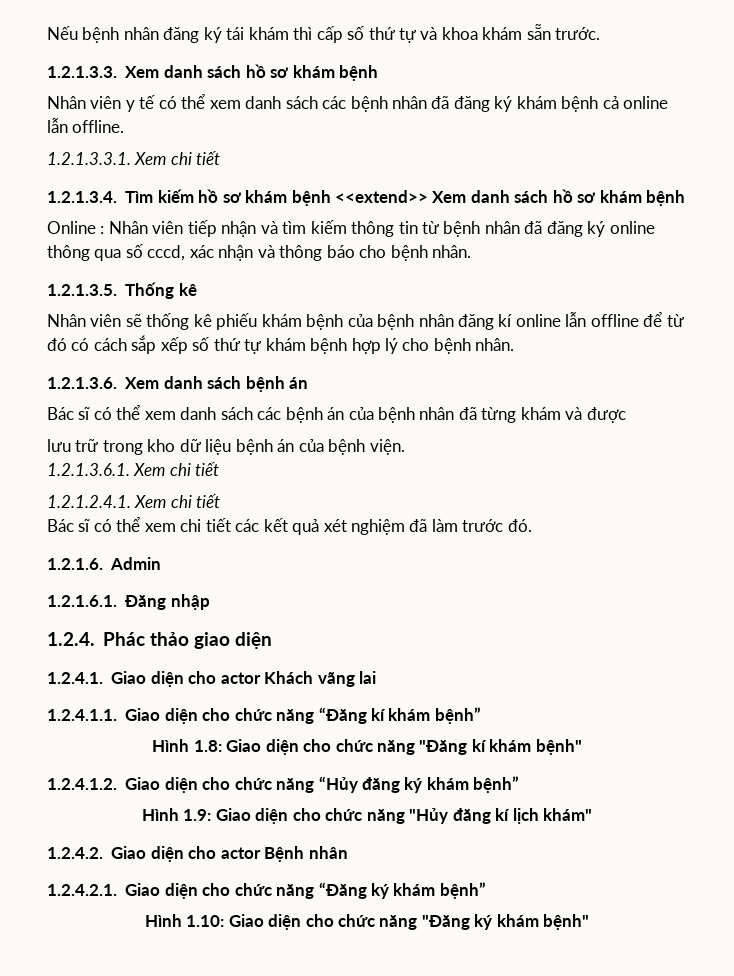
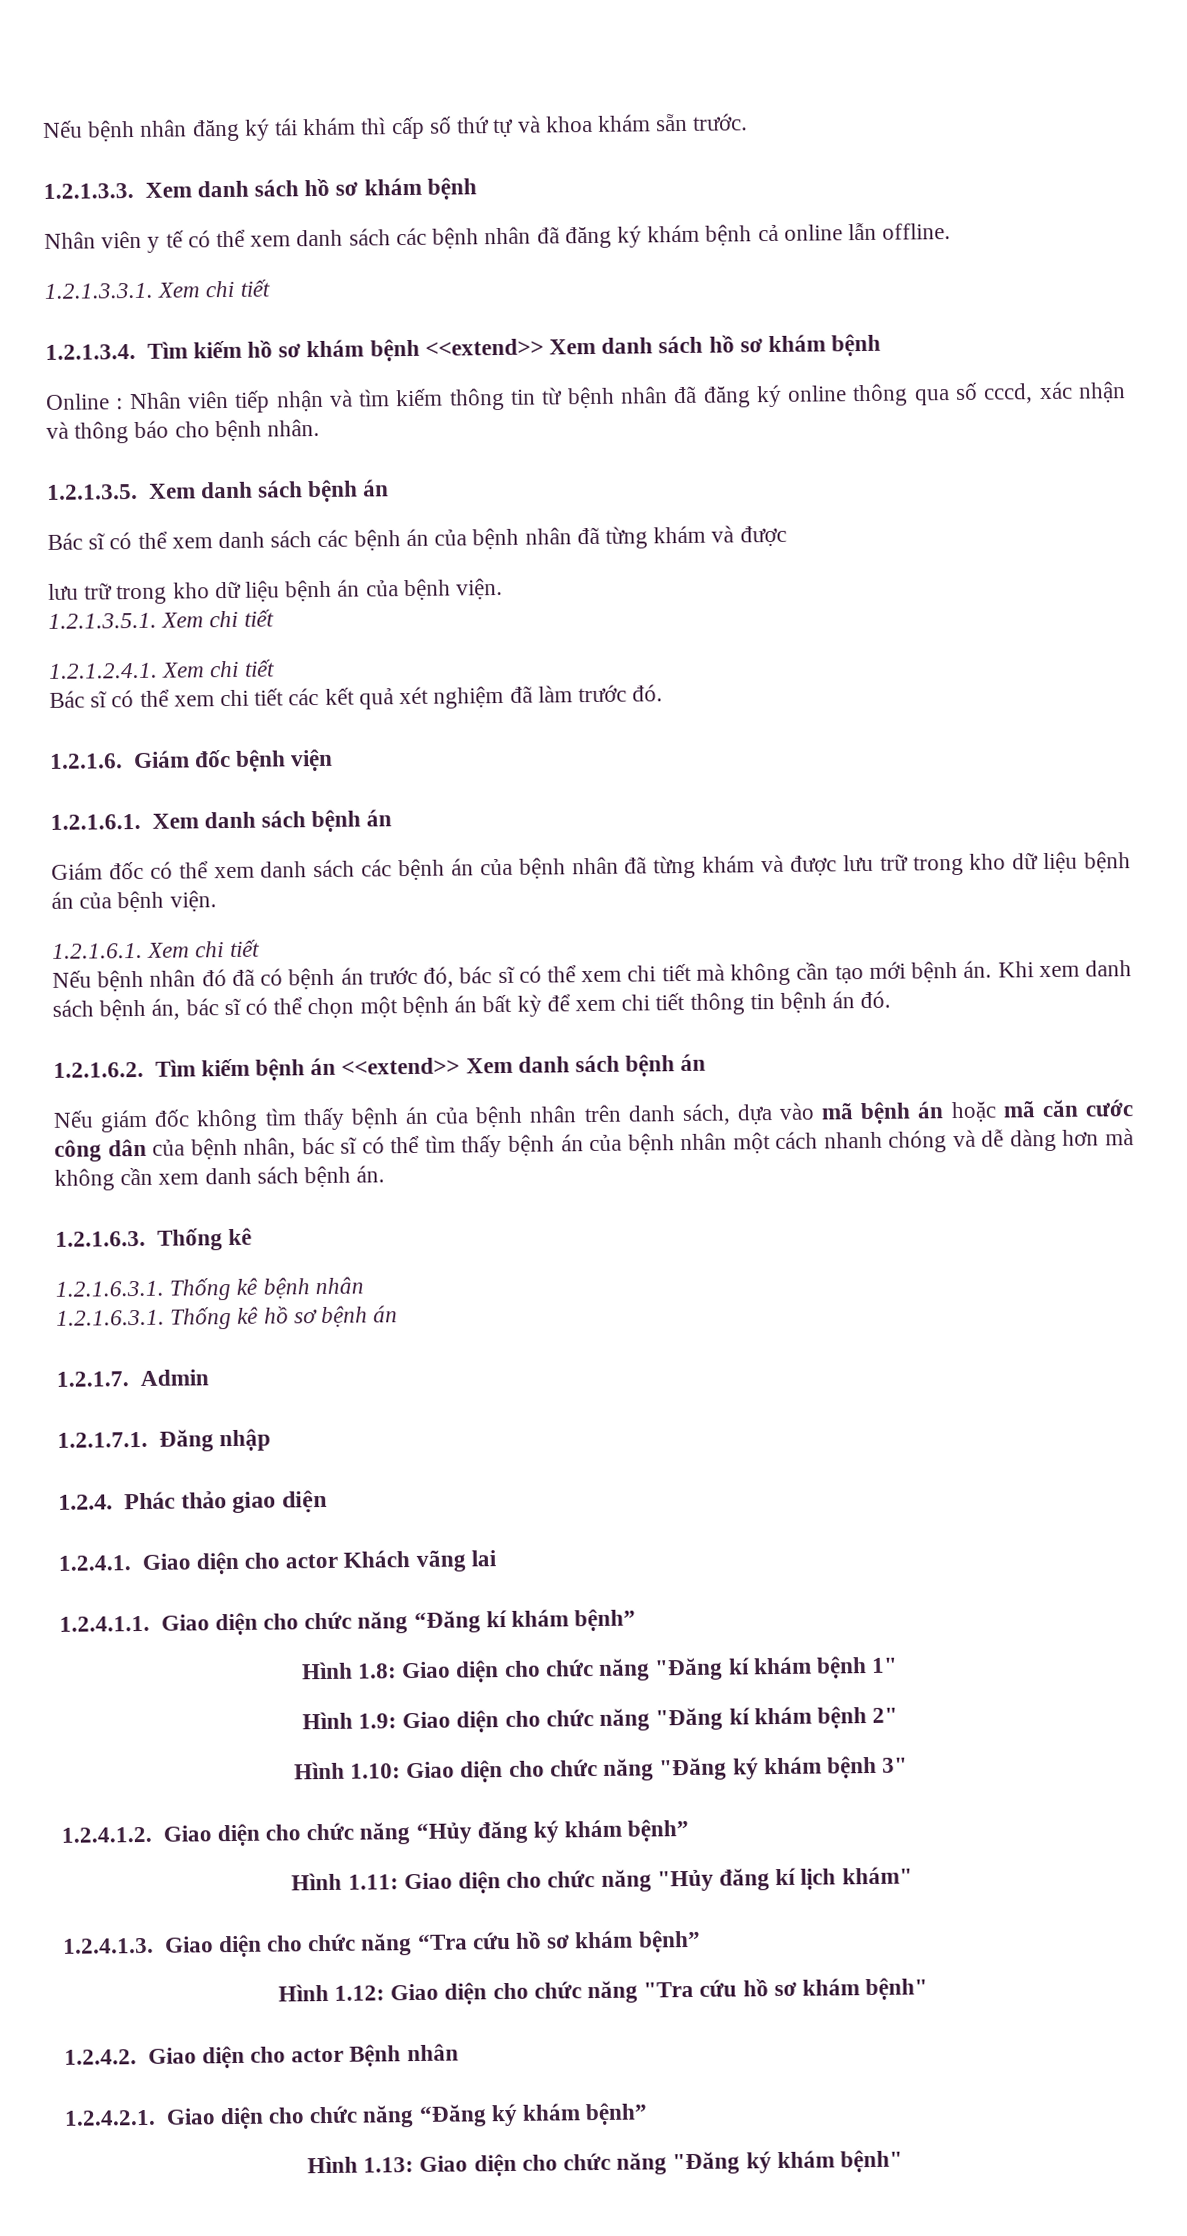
- 1.2.1.3.5. Thống kê
- Nhân viên sẽ thống kê phiếu khám bệnh của bệnh nhân đăng kí online lẫn offline để từ đó có cách sắp xếp số thứ tự khám bệnh hợp lý cho bệnh nhân.
- 1.2.1.3.6. Xem danh sách bệnh án
+ 1.2.1.3.5. Xem danh sách bệnh án
- 1.2.1.3.6.1. Xem chi tiết
+ 1.2.1.3.5.1. Xem chi tiết
- 1.2.1.6. Admin
+ 1.2.1.6. Giám đốc bệnh viện
+ 1.2.1.6.1. Xem danh sách bệnh án
+ Giám đốc có thể xem danh sách các bệnh án của bệnh nhân đã từng khám và được lưu trữ trong kho dữ liệu bệnh án của bệnh viện.
+ 1.2.1.6.1. Xem chi tiết
+ Nếu bệnh nhân đó đã có bệnh án trước đó, bác sĩ có thể xem chi tiết mà không cần tạo mới bệnh án. Khi xem danh sách bệnh án, bác sĩ có thể chọn một bệnh án bất kỳ để xem chi tiết thông tin bệnh án đó.
+ 1.2.1.6.2. Tìm kiếm bệnh án <<extend>> Xem danh sách bệnh án
+ Nếu giám đốc không tìm thấy bệnh án của bệnh nhân trên danh sách, dựa vào mã bệnh án hoặc mã căn cước công dân của bệnh nhân, bác sĩ có thể tìm thấy bệnh án của bệnh nhân một cách nhanh chóng và dễ dàng hơn mà không cần xem danh sách bệnh án.
+ 1.2.1.6.3. Thống kê
+ 1.2.1.6.3.1. Thống kê bệnh nhân
+ 1.2.1.6.3.1. Thống kê hồ sơ bệnh án
+ 1.2.1.7. Admin
- 1.2.1.6.1. Đăng nhập
+ 1.2.1.7.1. Đăng nhập
- Hình 1.8: Giao diện cho chức năng "Đăng kí khám bệnh"
+ Hình 1.8: Giao diện cho chức năng "Đăng kí khám bệnh 1"
+ Hình 1.9: Giao diện cho chức năng "Đăng kí khám bệnh 2"
+ Hình 1.10: Giao diện cho chức năng "Đăng ký khám bệnh 3"
- Hình 1.9: Giao diện cho chức năng "Hủy đăng kí lịch khám"
+ Hình 1.11: Giao diện cho chức năng "Hủy đăng kí lịch khám"
+ 1.2.4.1.3. Giao diện cho chức năng “Tra cứu hồ sơ khám bệnh”
+ Hình 1.12: Giao diện cho chức năng "Tra cứu hồ sơ khám bệnh"
- Hình 1.10: Giao diện cho chức năng "Đăng ký khám bệnh"
+ Hình 1.13: Giao diện cho chức năng "Đăng ký khám bệnh"

